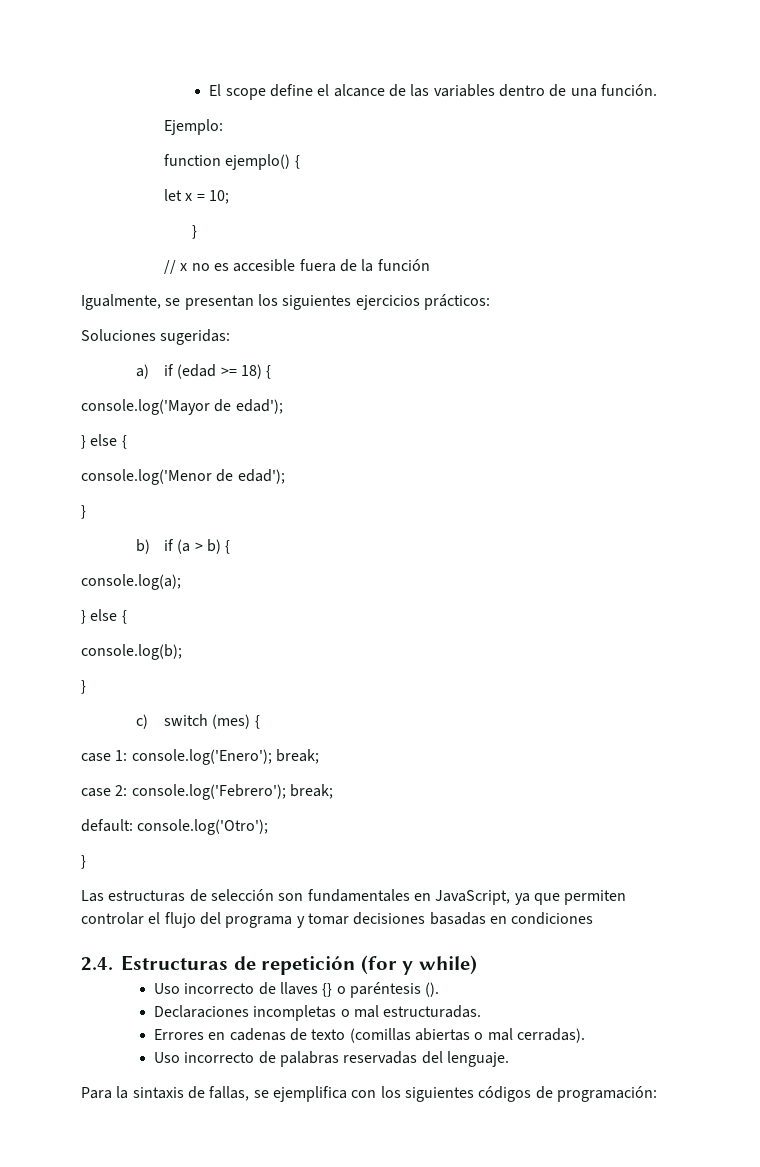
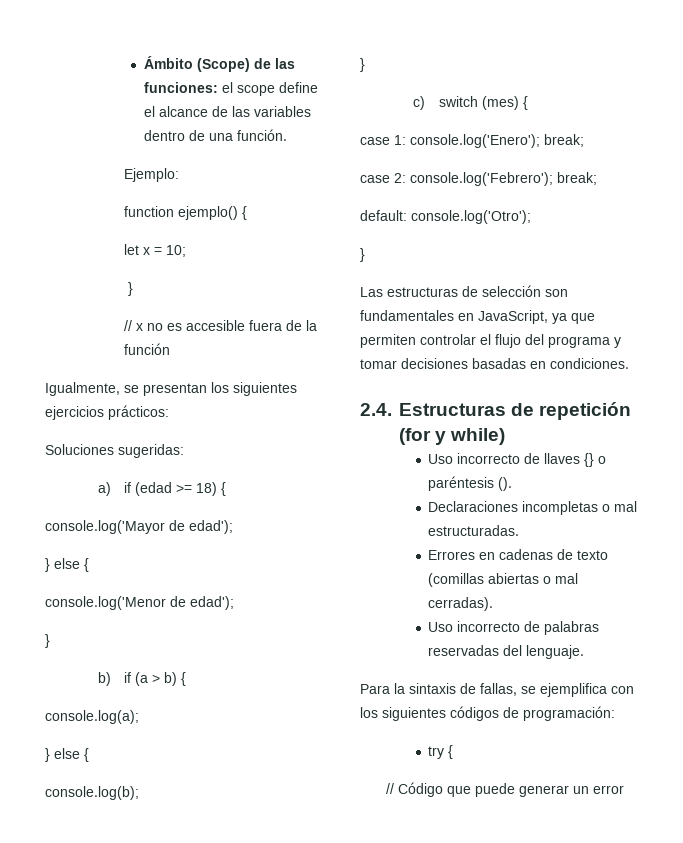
- El scope define el alcance de las variables dentro de una función.
+ Ámbito (Scope) de las funciones: el scope define el alcance de las variables dentro de una función.
- Las estructuras de selección son fundamentales en JavaScript, ya que permiten controlar el flujo del programa y tomar decisiones basadas en condiciones
+ Las estructuras de selección son fundamentales en JavaScript, ya que permiten controlar el flujo del programa y tomar decisiones basadas en condiciones.
+ try {
+ // Código que puede generar un error

